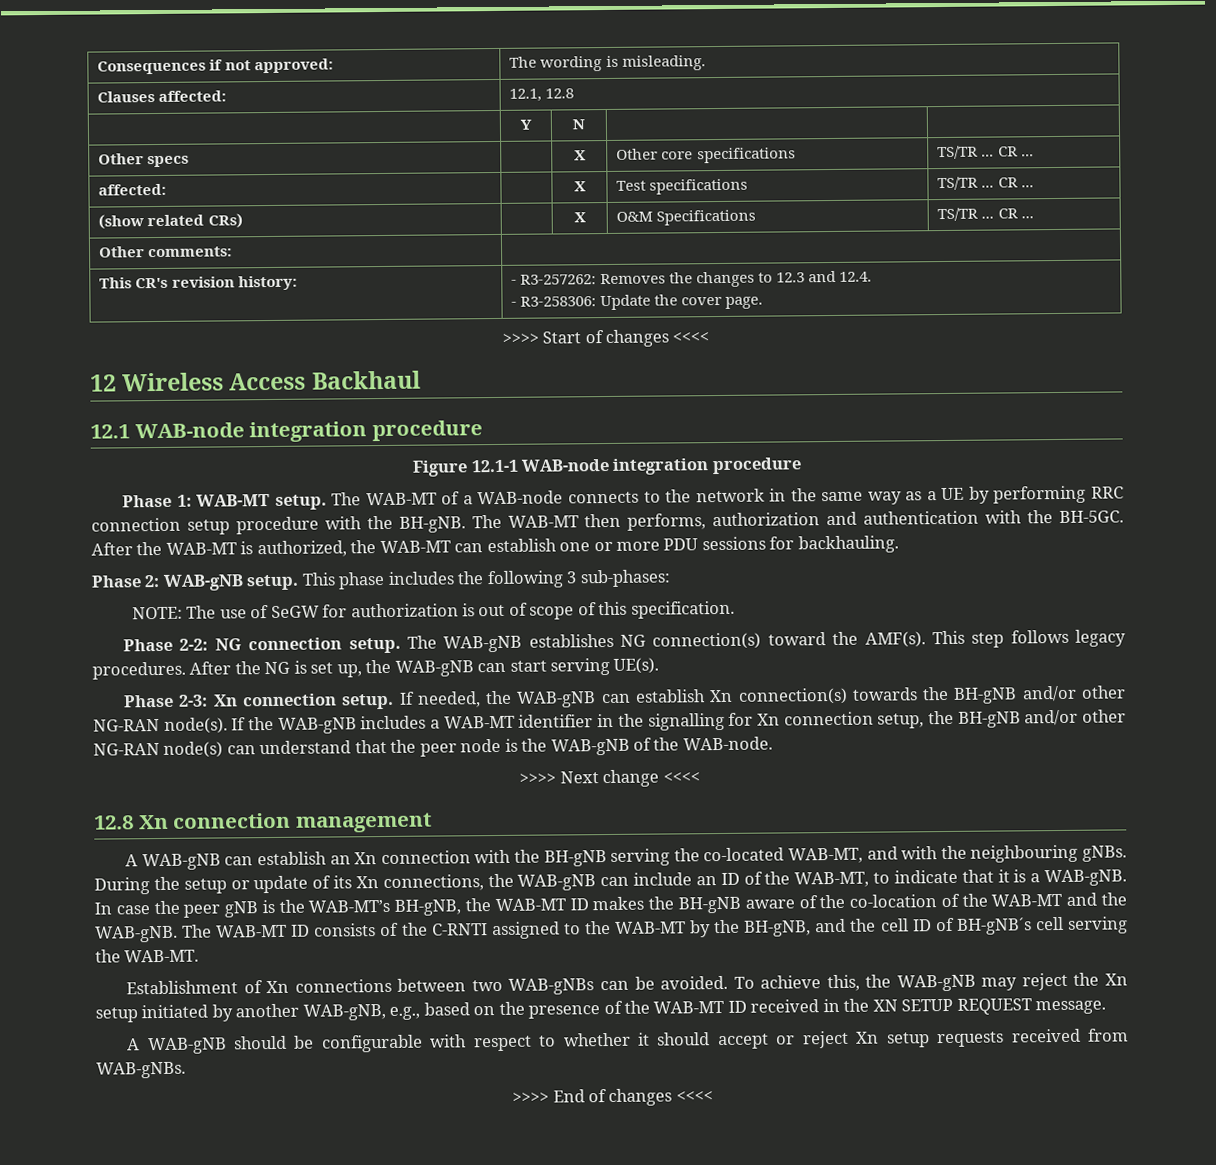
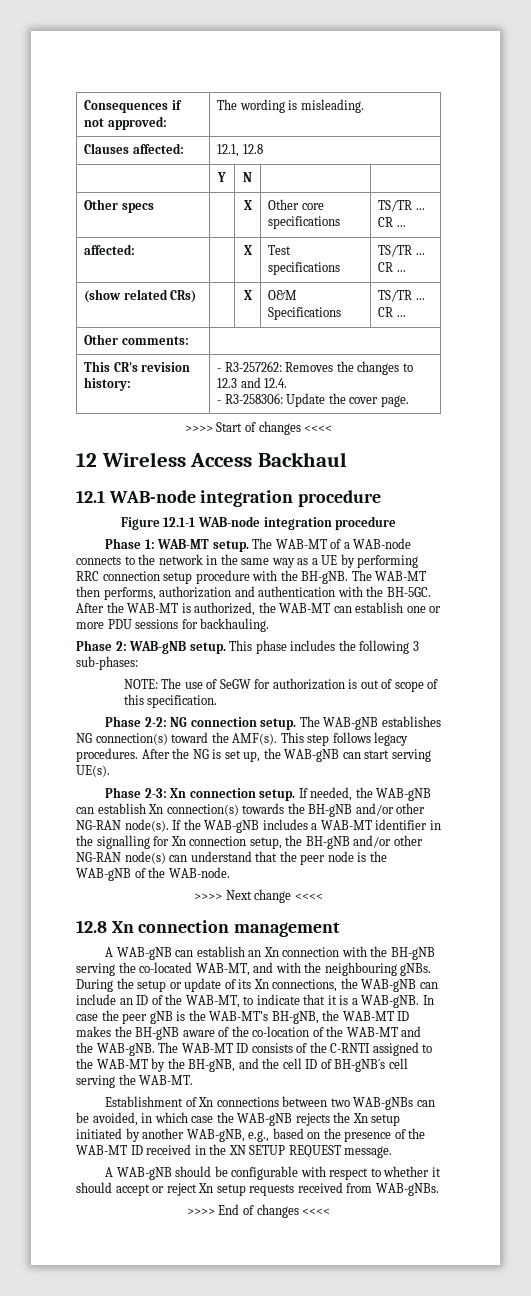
- Establishment of Xn connections between two WAB-gNBs can be avoided. To achieve this, the WAB-gNB may reject the Xn setup initiated by another WAB-gNB, e.g., based on the presence of the WAB-MT ID received in the XN SETUP REQUEST message.
+ Establishment of Xn connections between two WAB-gNBs can be avoided, in which case the WAB-gNB rejects the Xn setup initiated by another WAB-gNB, e.g., based on the presence of the WAB-MT ID received in the XN SETUP REQUEST message.

